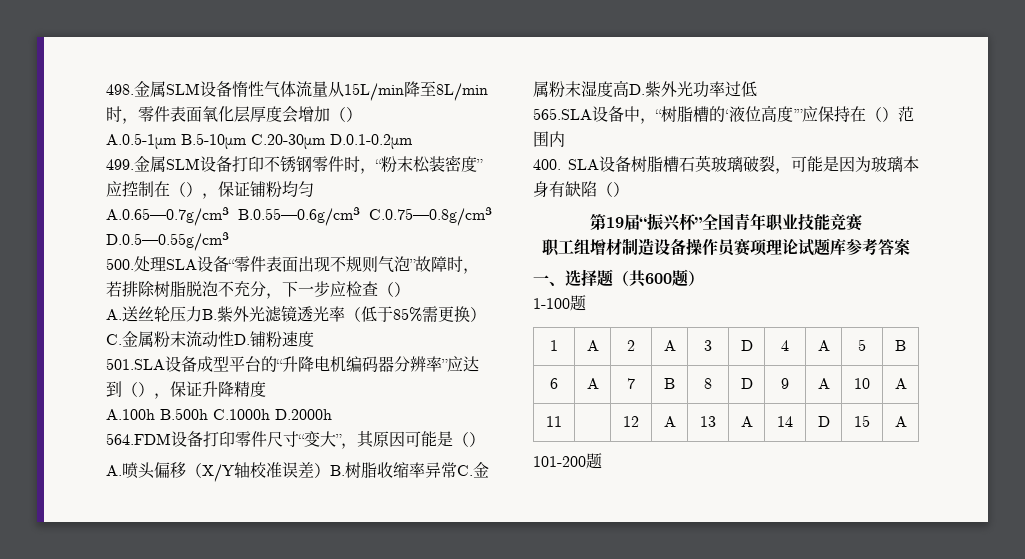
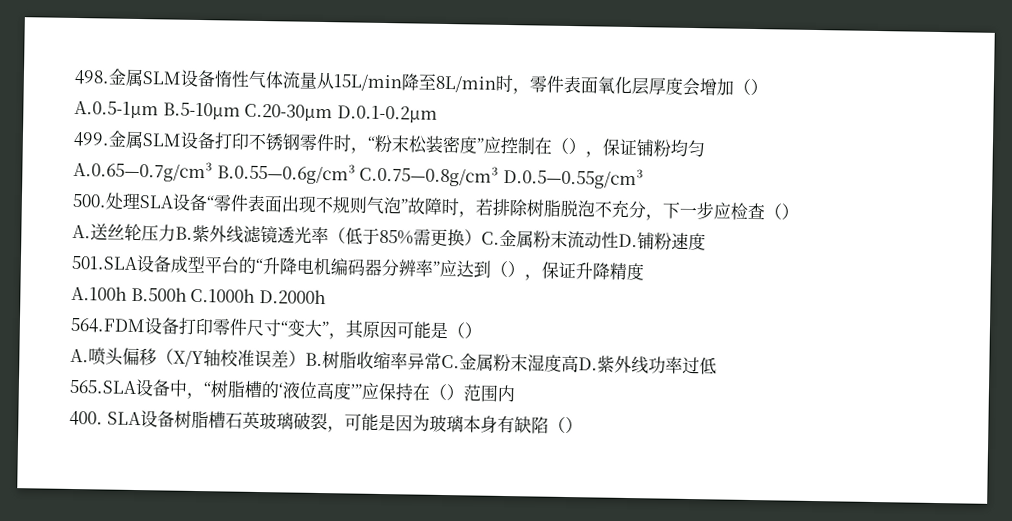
- A.送丝轮压力B.紫外光滤镜透光率（低于85%需更换）C.金属粉末流动性D.铺粉速度
+ A.送丝轮压力B.紫外线滤镜透光率（低于85%需更换）C.金属粉末流动性D.铺粉速度
- A.喷头偏移（X/Y轴校准误差）B.树脂收缩率异常C.金属粉末湿度高D.紫外光功率过低
+ A.喷头偏移（X/Y轴校准误差）B.树脂收缩率异常C.金属粉末湿度高D.紫外线功率过低
- 第19届“振兴杯”全国青年职业技能竞赛
- 职工组增材制造设备操作员赛项理论试题库参考答案
- 一、选择题（共600题）
- 1-100题
- 1 | A | 2 | A | 3 | D | 4 | A | 5 | B
- 6 | A | 7 | B | 8 | D | 9 | A | 10 | A
- 11 | | 12 | A | 13 | A | 14 | D | 15 | A
- 101-200题

